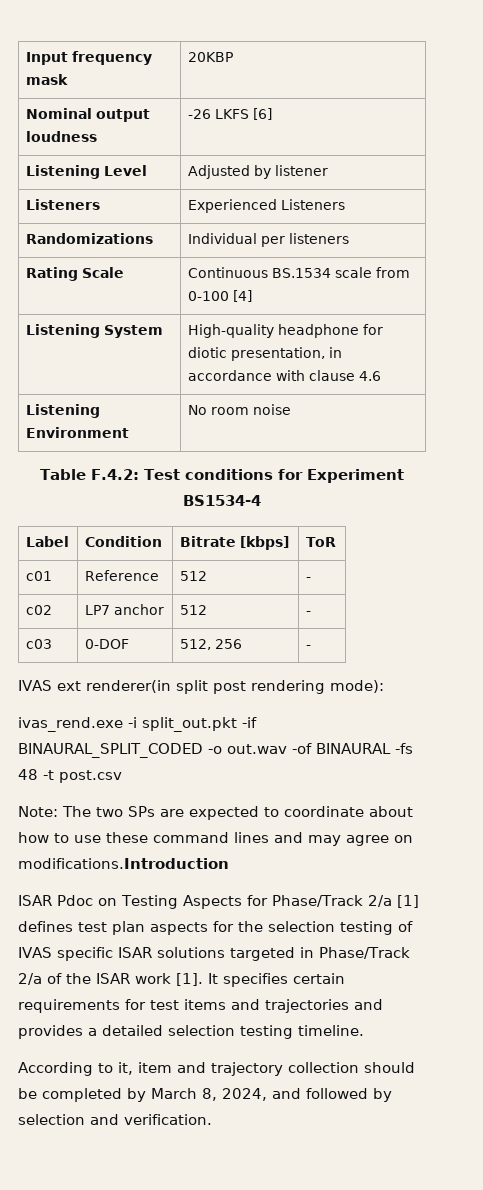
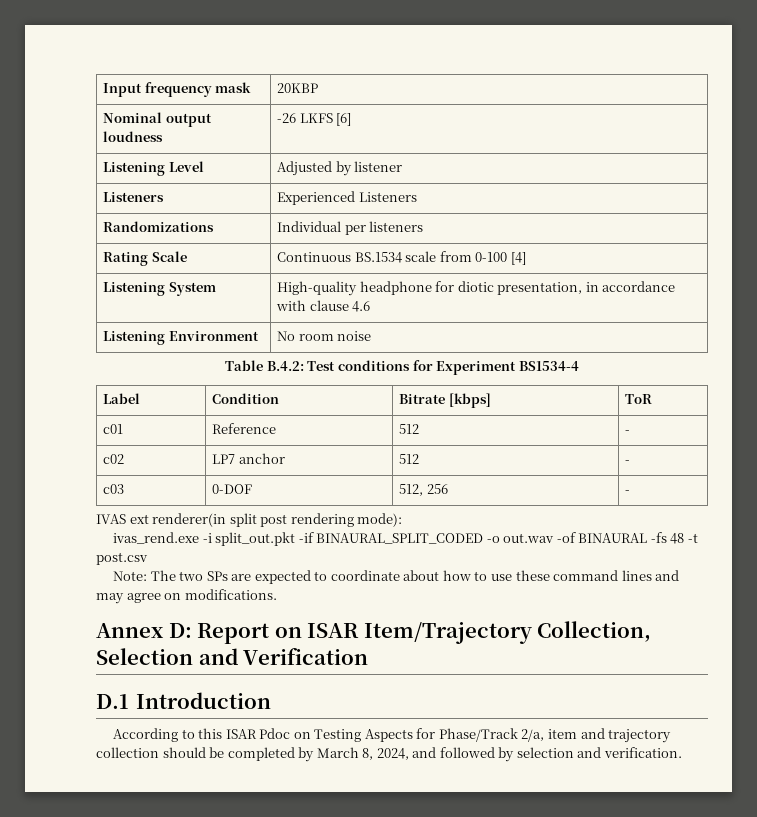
- Table F.4.2: Test conditions for Experiment BS1534-4
+ Table B.4.2: Test conditions for Experiment BS1534-4
- Note: The two SPs are expected to coordinate about how to use these command lines and may agree on modifications.Introduction
- ISAR Pdoc on Testing Aspects for Phase/Track 2/a [1] defines test plan aspects for the selection testing of IVAS specific ISAR solutions targeted in Phase/Track 2/a of the ISAR work [1]. It specifies certain requirements for test items and trajectories and provides a detailed selection testing timeline.
- According to it, item and trajectory collection should be completed by March 8, 2024, and followed by selection and verification.
+ Note: The two SPs are expected to coordinate about how to use these command lines and may agree on modifications.
+ Annex D: Report on ISAR Item/Trajectory Collection, Selection and Verification
+ D.1 Introduction
+ According to this ISAR Pdoc on Testing Aspects for Phase/Track 2/a, item and trajectory collection should be completed by March 8, 2024, and followed by selection and verification.

